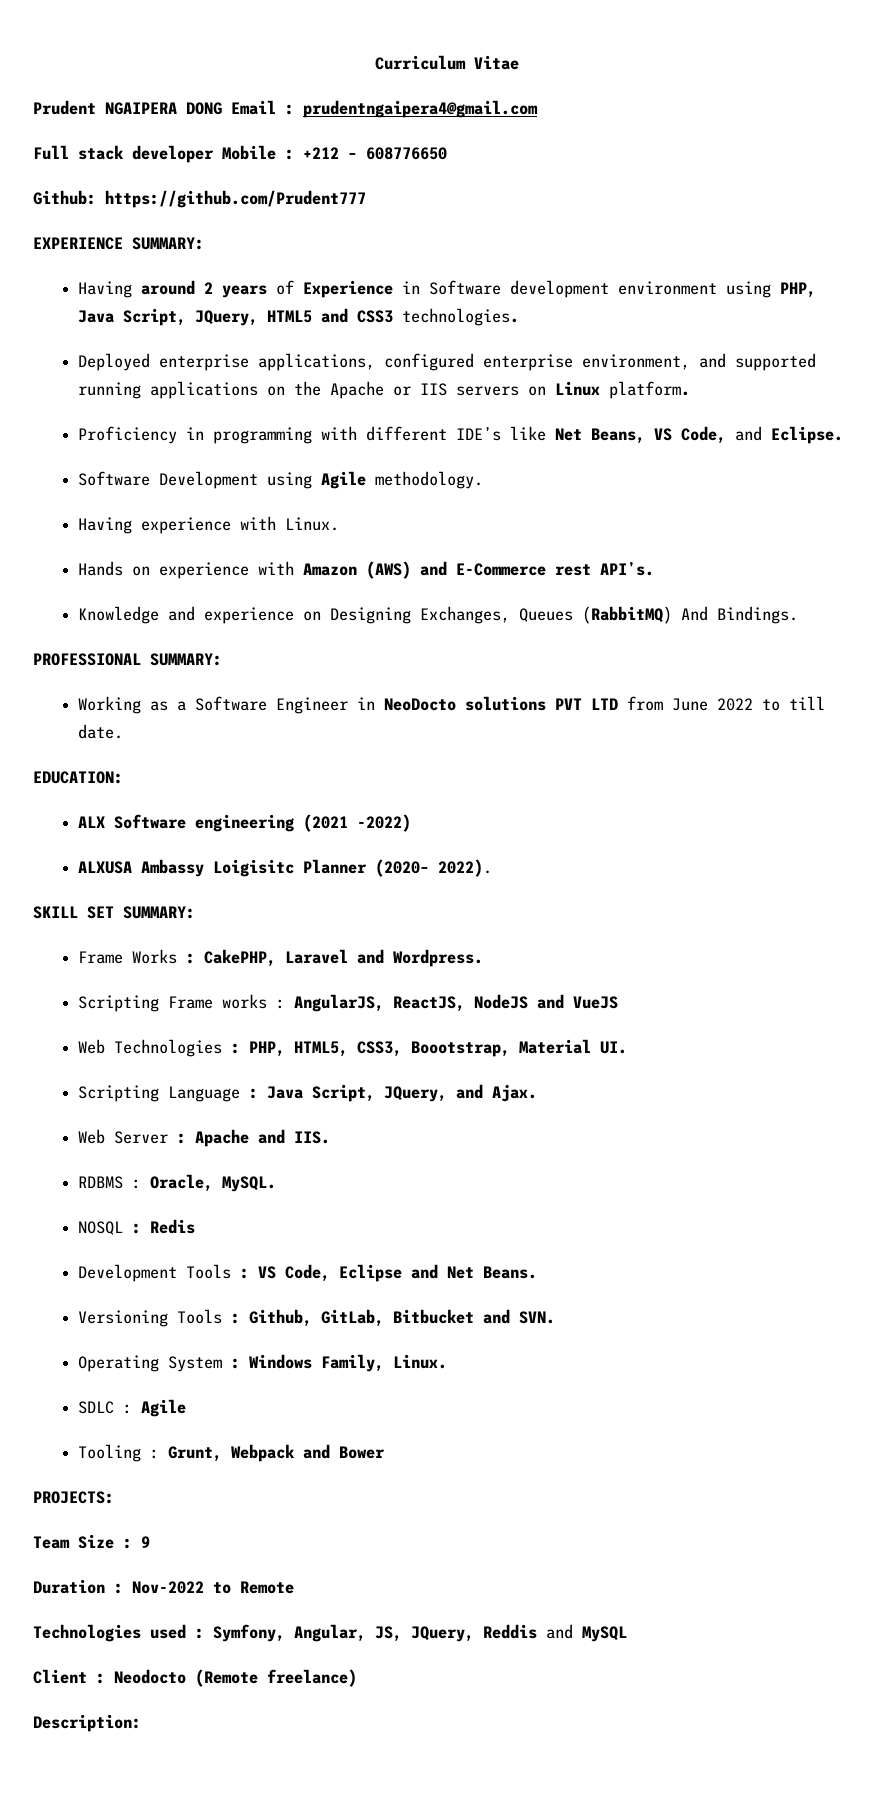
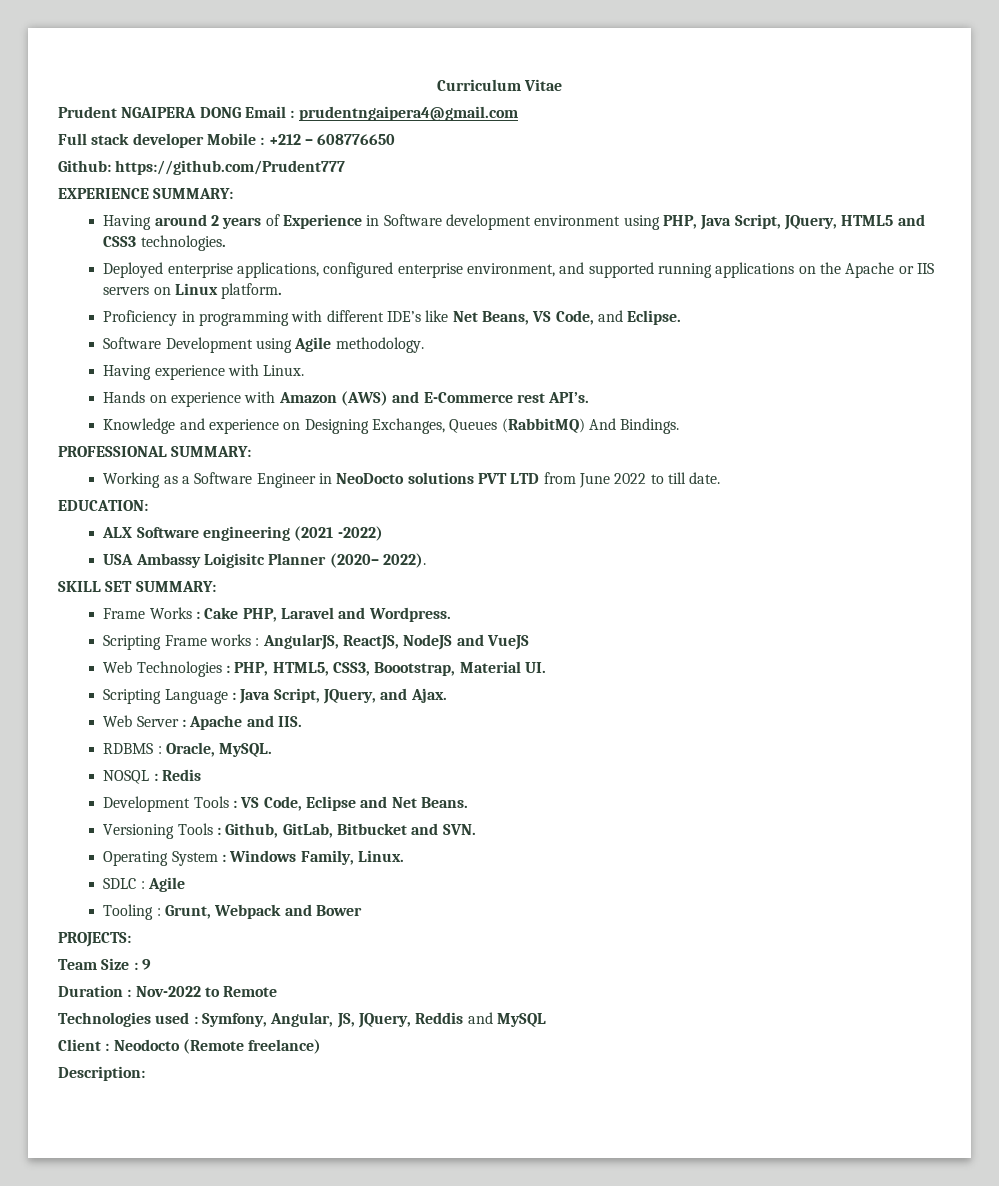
- ALXUSA Ambassy Loigisitc Planner (2020– 2022).
+ USA Ambassy Loigisitc Planner (2020– 2022).
- Frame Works : CakePHP, Laravel and Wordpress.
+ Frame Works : Cake PHP, Laravel and Wordpress.

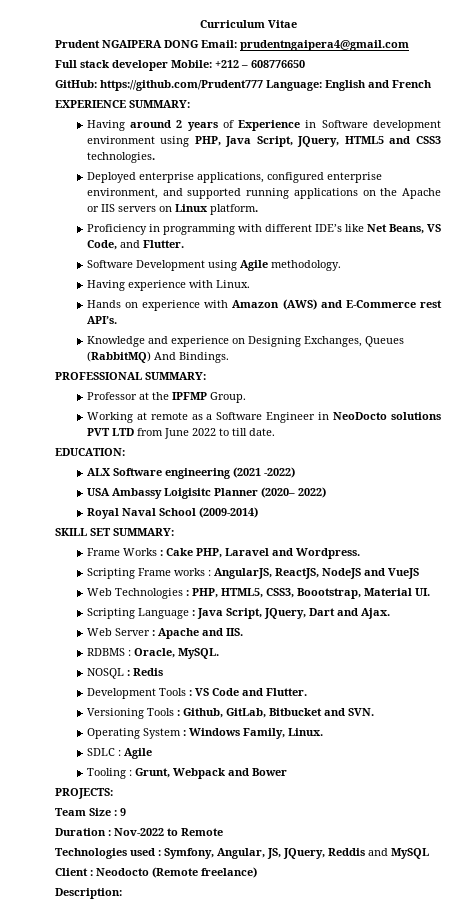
- Prudent NGAIPERA DONG Email : prudentngaipera4@gmail.com
+ Prudent NGAIPERA DONG Email: prudentngaipera4@gmail.com
- Full stack developer Mobile : +212 – 608776650
+ Full stack developer Mobile: +212 – 608776650
- Github: https://github.com/Prudent777
+ GitHub: https://github.com/Prudent777 Language: English and French
- Proficiency in programming with different IDE’s like Net Beans, VS Code, and Eclipse.
+ Proficiency in programming with different IDE’s like Net Beans, VS Code, and Flutter.
+ Professor at the IPFMP Group.
- Working as a Software Engineer in NeoDocto solutions PVT LTD from June 2022 to till date.
+ Working at remote as a Software Engineer in NeoDocto solutions PVT LTD from June 2022 to till date.
- USA Ambassy Loigisitc Planner (2020– 2022).
+ USA Ambassy Loigisitc Planner (2020– 2022)
+ Royal Naval School (2009-2014)
- Scripting Language : Java Script, JQuery, and Ajax.
+ Scripting Language : Java Script, JQuery, Dart and Ajax.
- Development Tools : VS Code, Eclipse and Net Beans.
+ Development Tools : VS Code and Flutter.

